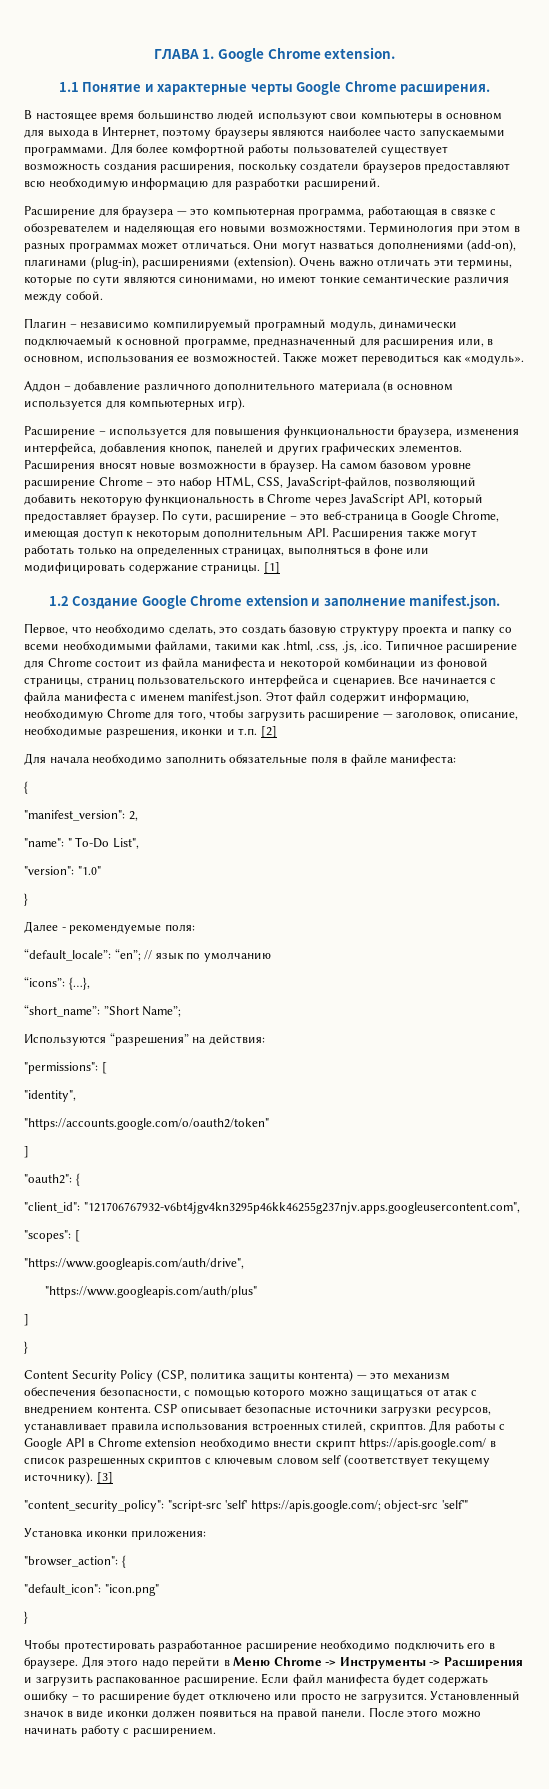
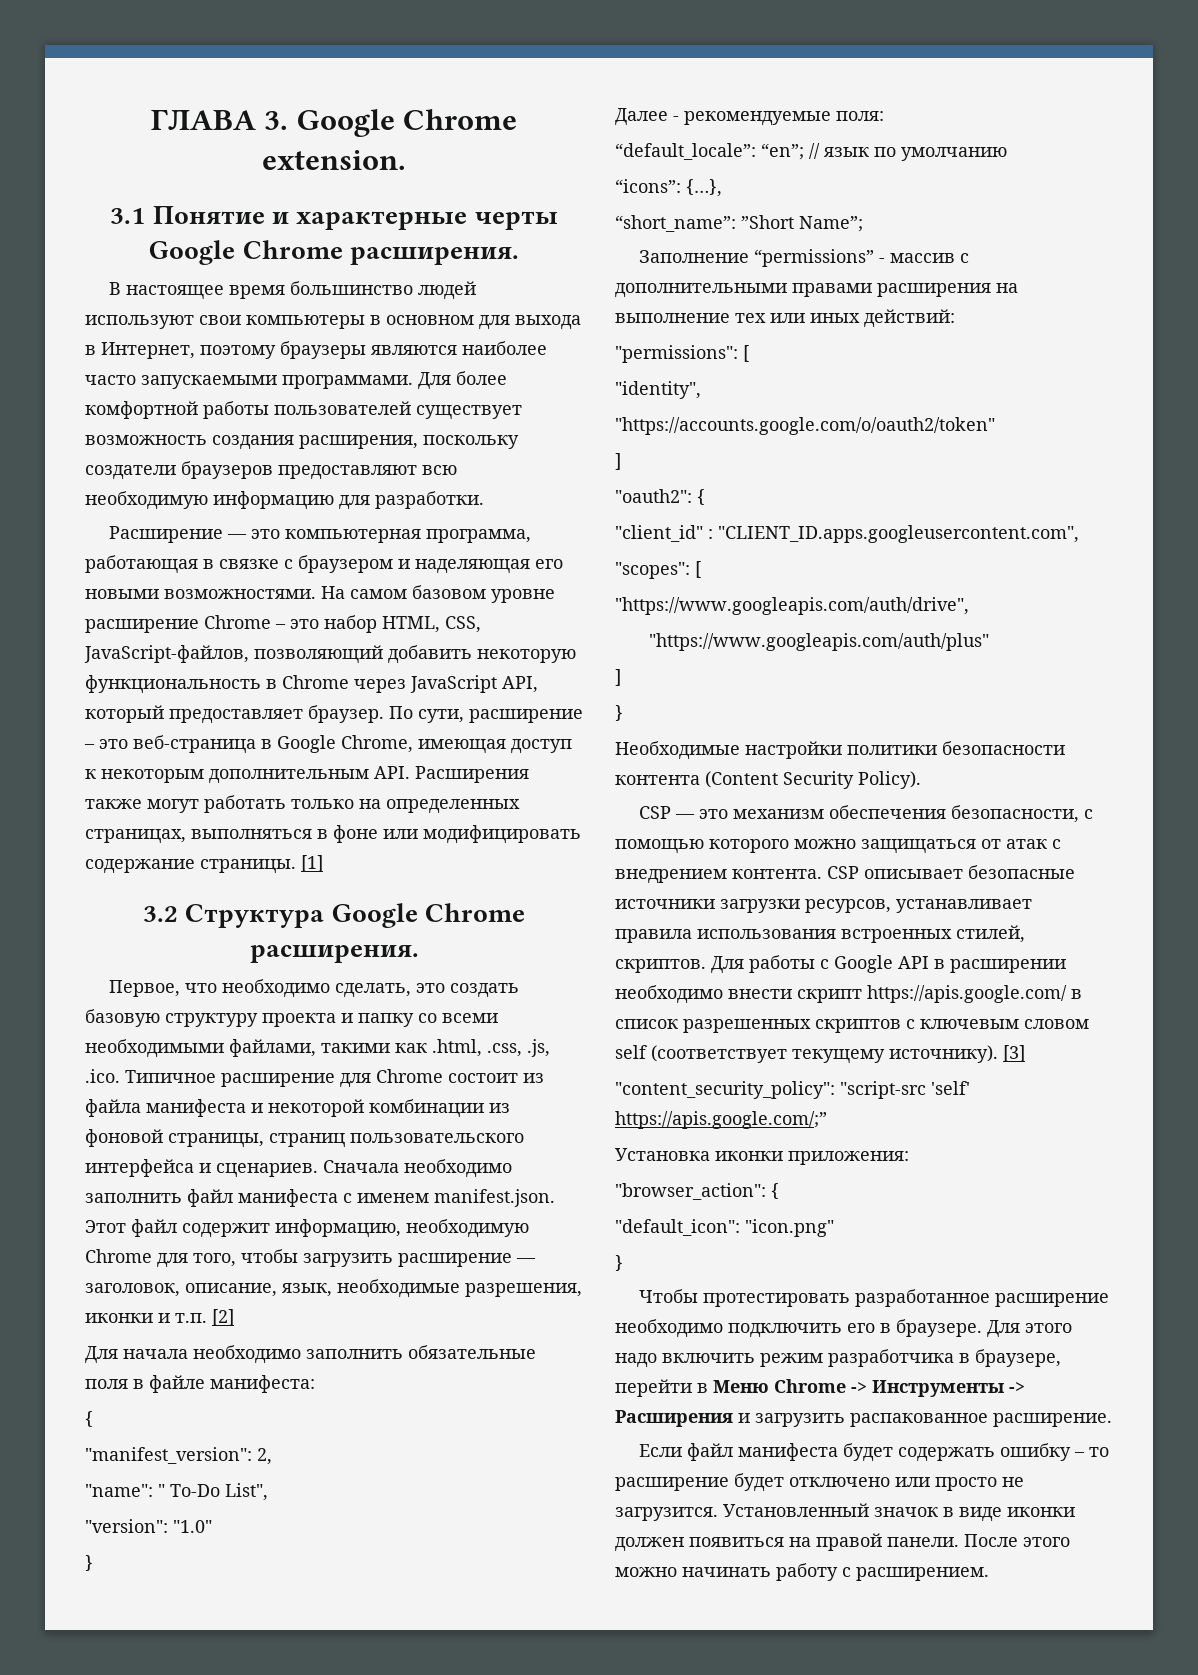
- ГЛАВА 1. Google Chrome extension.
+ ГЛАВА 3. Google Chrome extension.
- 1.1 Понятие и характерные черты Google Chrome расширения.
+ 3.1 Понятие и характерные черты Google Chrome расширения.
- Для более комфортной работы пользователей существует возможность создания расширения, поскольку создатели браузеров предоставляют всю необходимую информацию для разработки расширений.
- Расширение для браузера — это компьютерная программа, работающая в связке с обозревателем и наделяющая его новыми возможностями.
+ Для более комфортной работы пользователей существует возможность создания расширения, поскольку создатели браузеров предоставляют всю необходимую информацию для разработки.
+ Расширение — это компьютерная программа, работающая в связке с браузером и наделяющая его новыми возможностями.
- Терминология при этом в разных программах может отличаться. Они могут назваться дополнениями (add-on), плагинами (plug-in), расширениями (extension). Очень важно отличать эти термины, которые по сути являются синонимами, но имеют тонкие семантические различия между собой.
- Плагин – независимо компилируемый програмный модуль, динамически подключаемый к основной программе, предназначенный для расширения или, в основном, использования ее возможностей. Также может переводиться как «модуль».
- Аддон – добавление различного дополнительного материала (в основном используется для компьютерных игр).
- Расширение – используется для повышения функциональности браузера, изменения интерфейса, добавления кнопок, панелей и других графических элементов. Расширения вносят новые возможности в браузер.
- 1.2 Создание Google Chrome extension и заполнение manifest.json.
+ 3.2 Структура Google Chrome расширения.
- Все начинается с файла манифеста с именем manifest.json. Этот файл содержит информацию, необходимую Chrome для того, чтобы загрузить расширение — заголовок, описание, необходимые разрешения, иконки и т.п. [2]
+ Сначала необходимо заполнить файл манифеста с именем manifest.json. Этот файл содержит информацию, необходимую Chrome для того, чтобы загрузить расширение — заголовок, описание, язык, необходимые разрешения, иконки и т.п. [2]
- Используются “разрешения” на действия:
+ Заполнение “permissions” - массив с дополнительными правами расширения на выполнение тех или иных действий:
- "client_id": "121706767932-v6bt4jgv4kn3295p46kk46255g237njv.apps.googleusercontent.com",
+ "client_id" : "CLIENT_ID.apps.googleusercontent.com",
- Content Security Policy (CSP, политика защиты контента) — это механизм обеспечения безопасности, с помощью которого можно защищаться от атак с внедрением контента.
+ Необходимые настройки политики безопасности контента (Content Security Policy).
+ CSP — это механизм обеспечения безопасности, с помощью которого можно защищаться от атак с внедрением контента.
- Для работы с Google API в Chrome extension необходимо внести скрипт https://apis.google.com/ в список разрешенных скриптов с ключевым словом self (соответствует текущему источнику).
+ Для работы с Google API в расширении необходимо внести скрипт https://apis.google.com/ в список разрешенных скриптов с ключевым словом self (соответствует текущему источнику).
- "content_security_policy": "script-src 'self' https://apis.google.com/; object-src 'self'"
+ "content_security_policy": "script-src 'self' https://apis.google.com/;”
- Для этого надо перейти в Меню Chrome -> Инструменты -> Расширения и загрузить распакованное расширение. Если файл манифеста будет содержать ошибку – то расширение будет отключено или просто не загрузится.
+ Для этого надо включить режим разработчика в браузере, перейти в Меню Chrome -> Инструменты -> Расширения и загрузить распакованное расширение.
+ Если файл манифеста будет содержать ошибку – то расширение будет отключено или просто не загрузится.

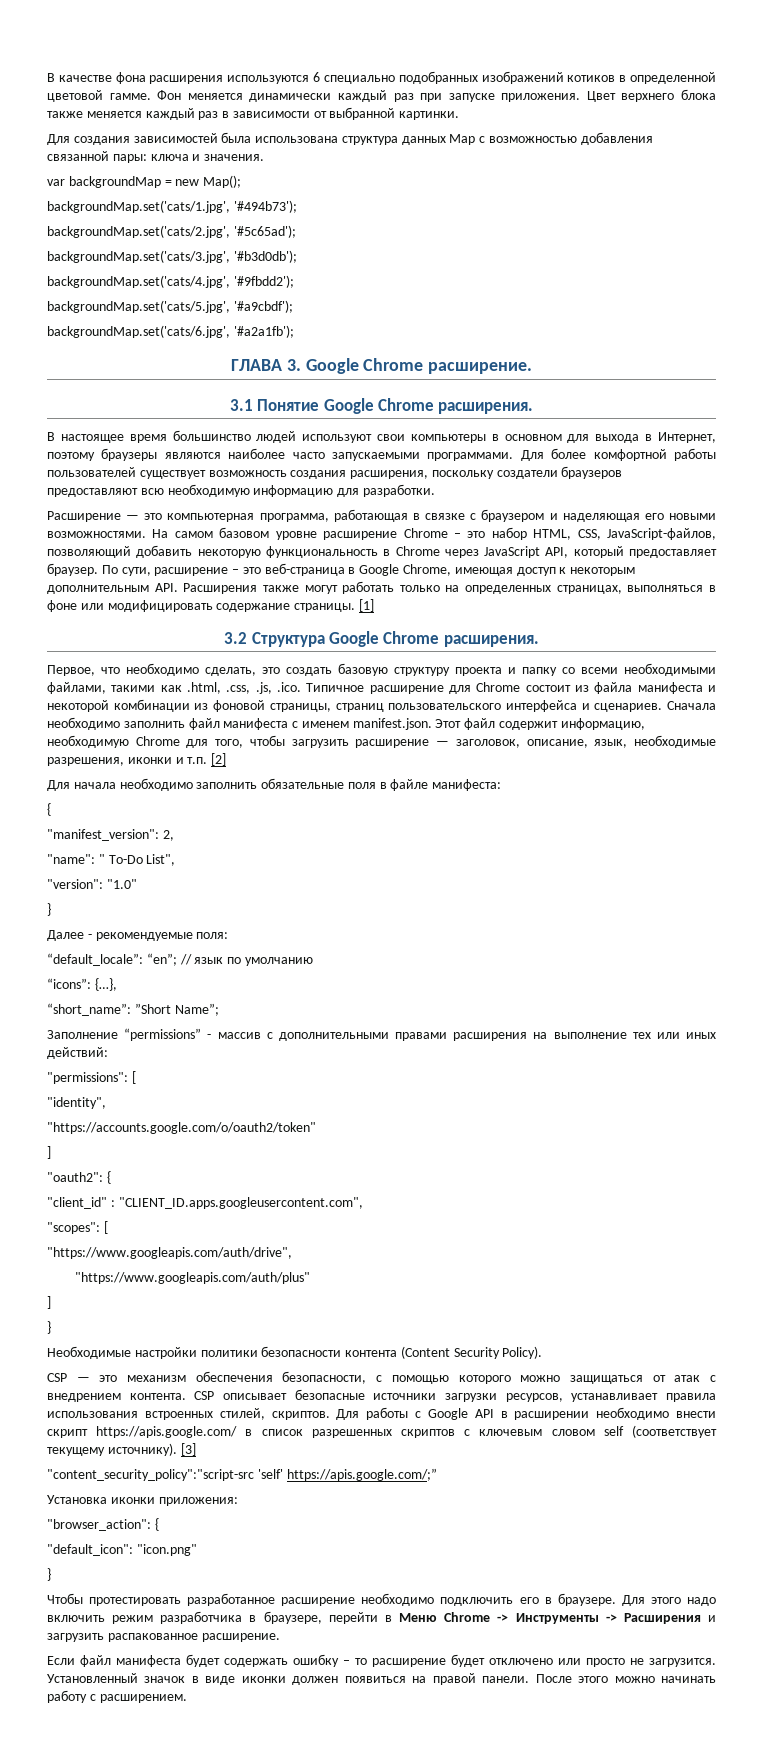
+ В качестве фона расширения используются 6 специально подобранных изображений котиков в определенной цветовой гамме. Фон меняется динамически каждый раз при запуске приложения. Цвет верхнего блока также меняется каждый раз в зависимости от выбранной картинки.
+ Для создания зависимостей была использована структура данных Map с возможностью добавления связанной пары: ключа и значения.
+ var backgroundMap = new Map();
+ backgroundMap.set('cats/1.jpg', '#494b73');
+ backgroundMap.set('cats/2.jpg', '#5c65ad');
+ backgroundMap.set('cats/3.jpg', '#b3d0db');
+ backgroundMap.set('cats/4.jpg', '#9fbdd2');
+ backgroundMap.set('cats/5.jpg', '#a9cbdf');
+ backgroundMap.set('cats/6.jpg', '#a2a1fb');
- ГЛАВА 3. Google Chrome extension.
+ ГЛАВА 3. Google Chrome расширение.
- 3.1 Понятие и характерные черты Google Chrome расширения.
+ 3.1 Понятие Google Chrome расширения.
- "content_security_policy": "script-src 'self' https://apis.google.com/;”
+ "content_security_policy":"script-src 'self' https://apis.google.com/;”

